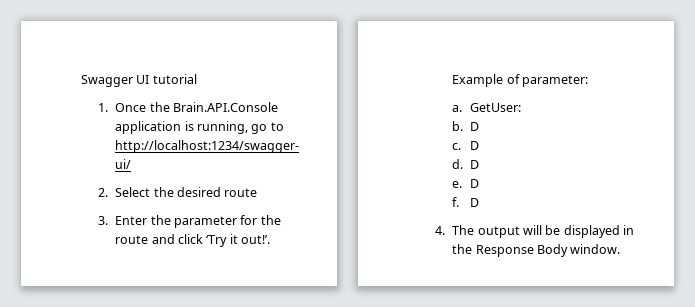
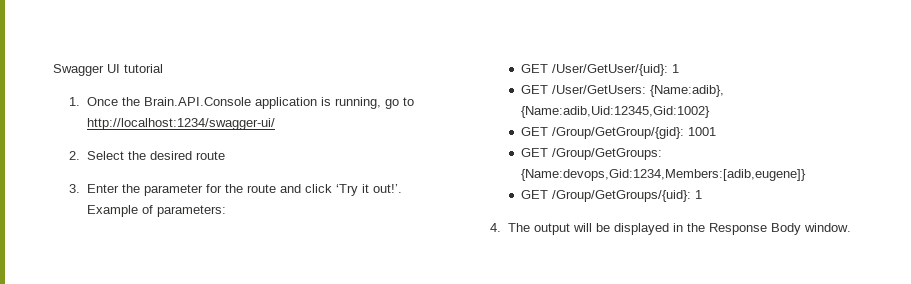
- Example of parameter:
- a. GetUser:
- b. D
- c. D
- d. D
- e. D
- f. D
+ Example of parameters:
+ GET /User/GetUser/{uid}: 1
+ GET /User/GetUsers: {Name:adib}, {Name:adib,Uid:12345,Gid:1002}
+ GET /Group/GetGroup/{gid}: 1001
+ GET /Group/GetGroups: {Name:devops,Gid:1234,Members:[adib,eugene]}
+ GET /Group/GetGroups/{uid}: 1

